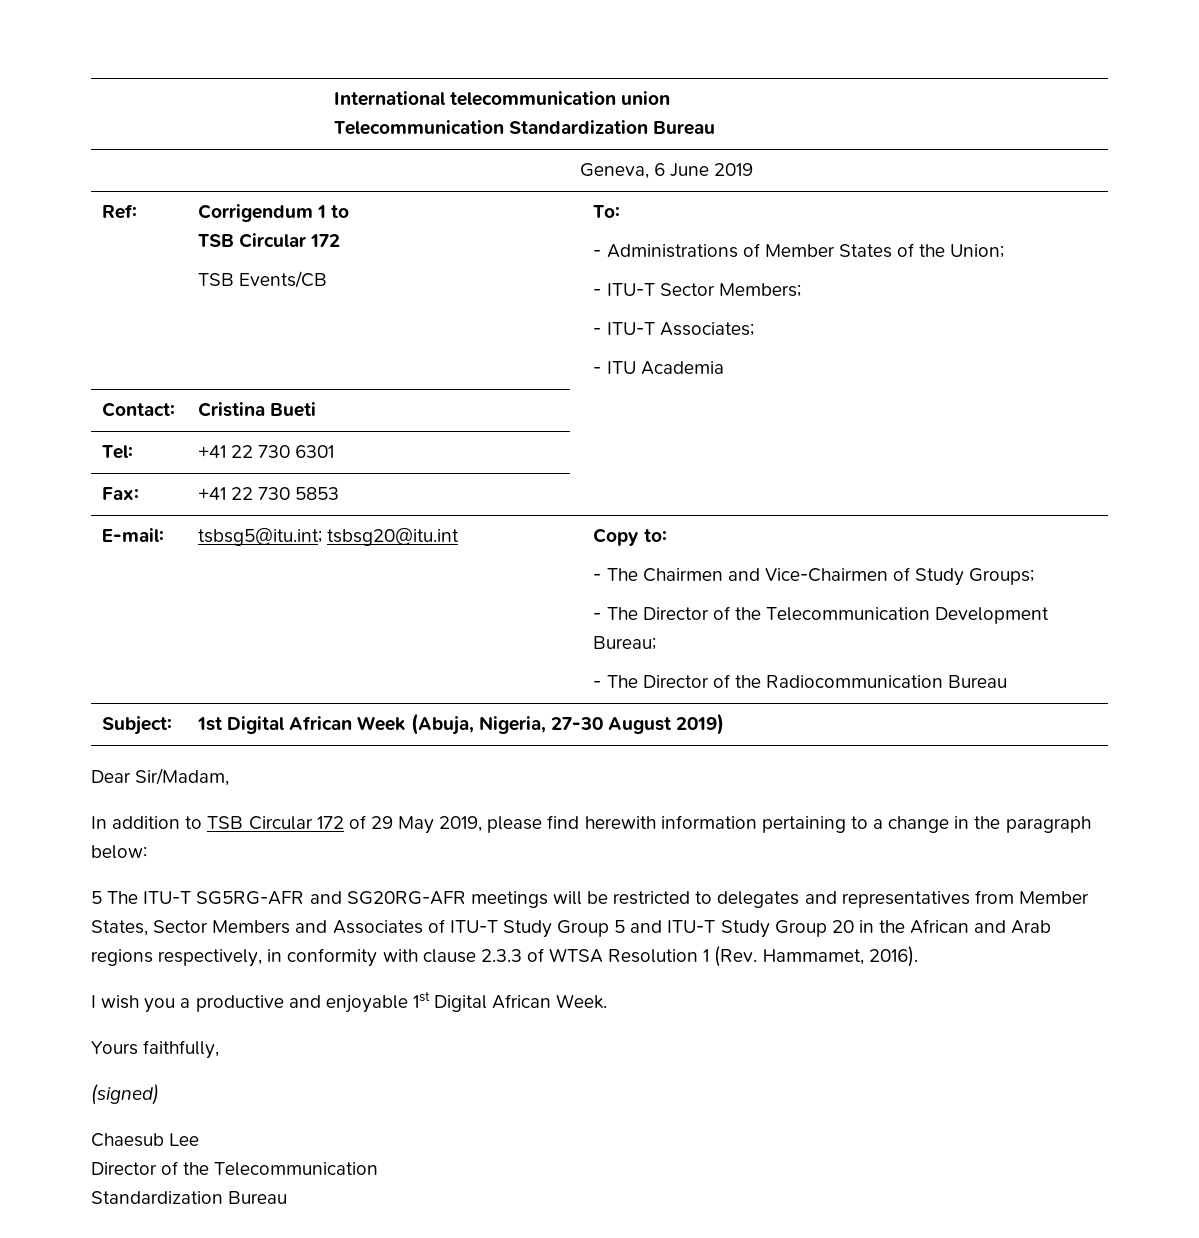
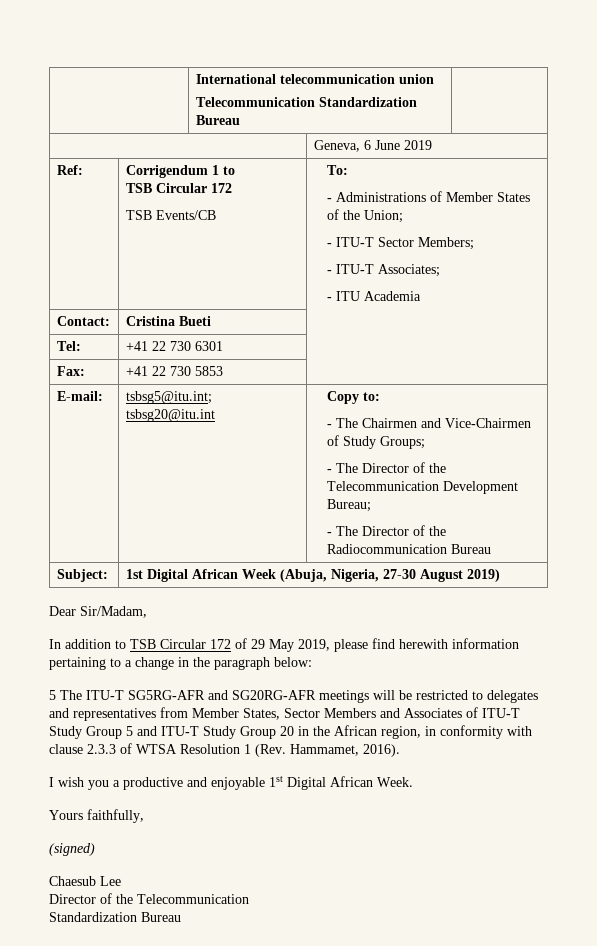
- 5 The ITU-T SG5RG-AFR and SG20RG-AFR meetings will be restricted to delegates and representatives from Member States, Sector Members and Associates of ITU-T Study Group 5 and ITU-T Study Group 20 in the African and Arab regions respectively, in conformity with clause 2.3.3 of WTSA Resolution 1 (Rev. Hammamet, 2016).
+ 5 The ITU-T SG5RG-AFR and SG20RG-AFR meetings will be restricted to delegates and representatives from Member States, Sector Members and Associates of ITU-T Study Group 5 and ITU-T Study Group 20 in the African region, in conformity with clause 2.3.3 of WTSA Resolution 1 (Rev. Hammamet, 2016).

